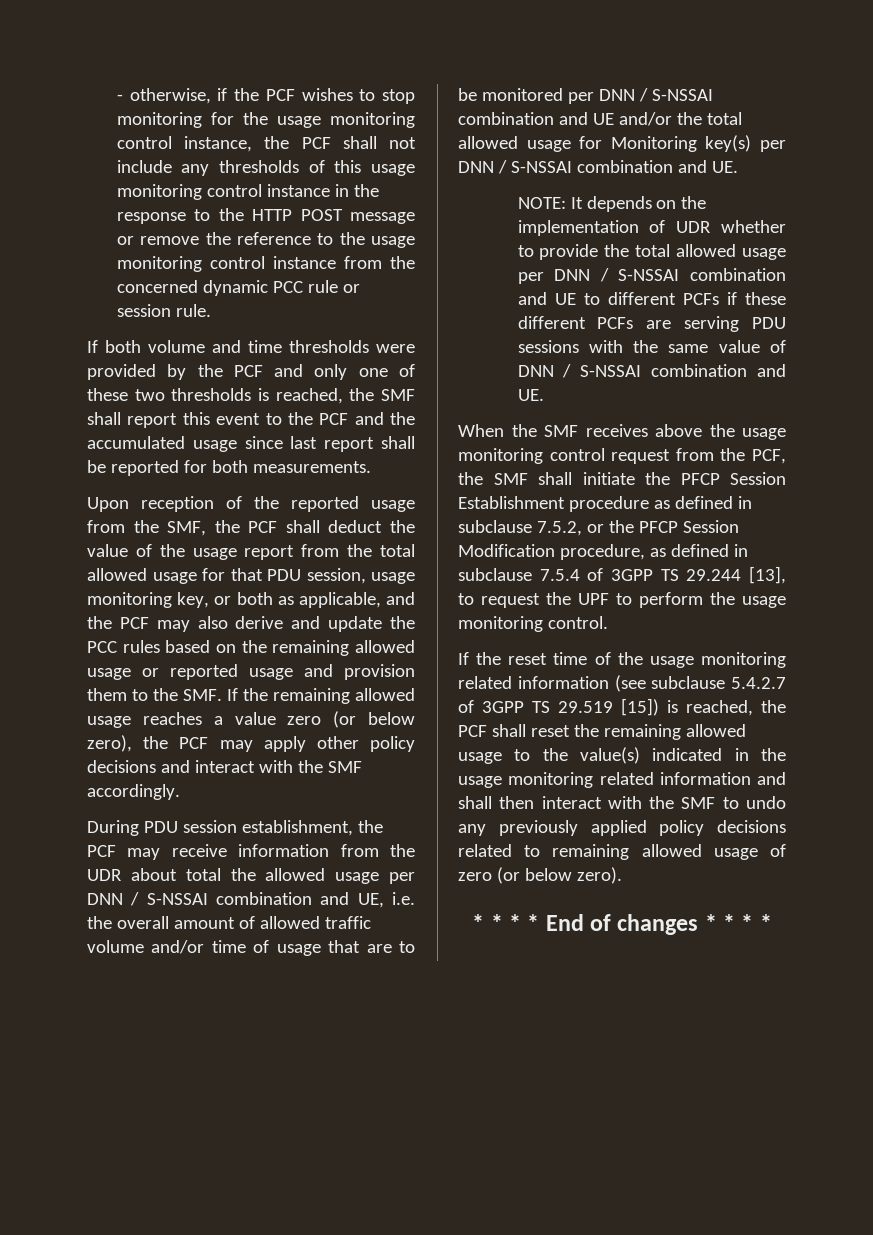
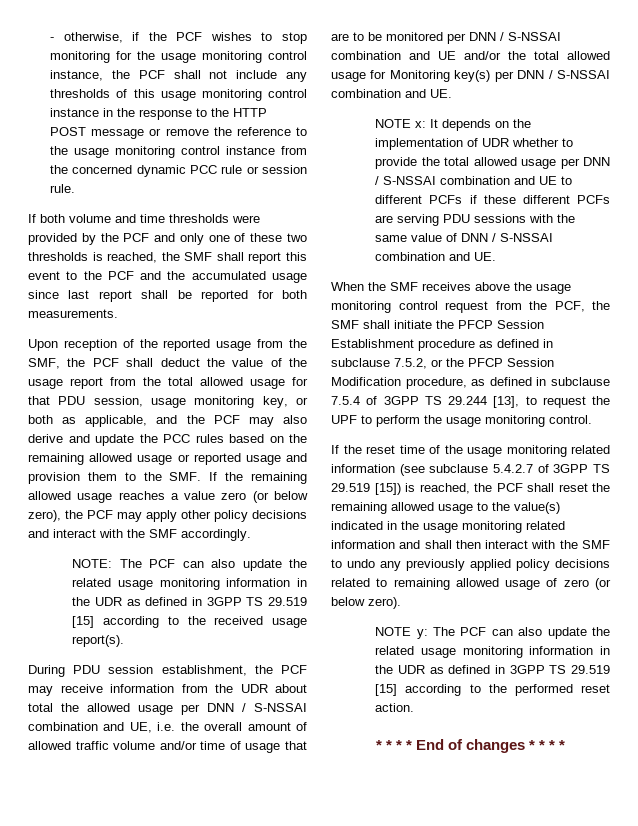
+ NOTE: The PCF can also update the related usage monitoring information in the UDR as defined in 3GPP TS 29.519 [15] according to the received usage report(s).
- NOTE: It depends on the implementation of UDR whether to provide the total allowed usage per DNN / S-NSSAI combination and UE to different PCFs if these different PCFs are serving PDU sessions with the same value of DNN / S-NSSAI combination and UE.
+ NOTE x: It depends on the implementation of UDR whether to provide the total allowed usage per DNN / S-NSSAI combination and UE to different PCFs if these different PCFs are serving PDU sessions with the same value of DNN / S-NSSAI combination and UE.
+ NOTE y: The PCF can also update the related usage monitoring information in the UDR as defined in 3GPP TS 29.519 [15] according to the performed reset action.

